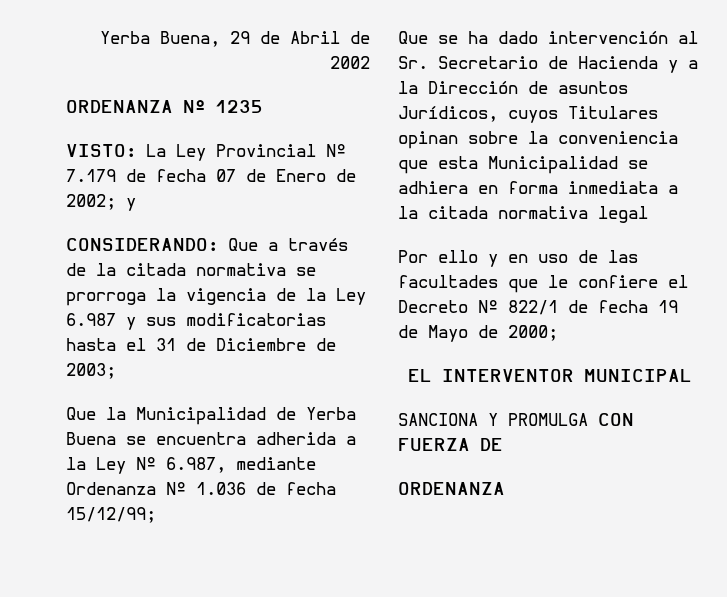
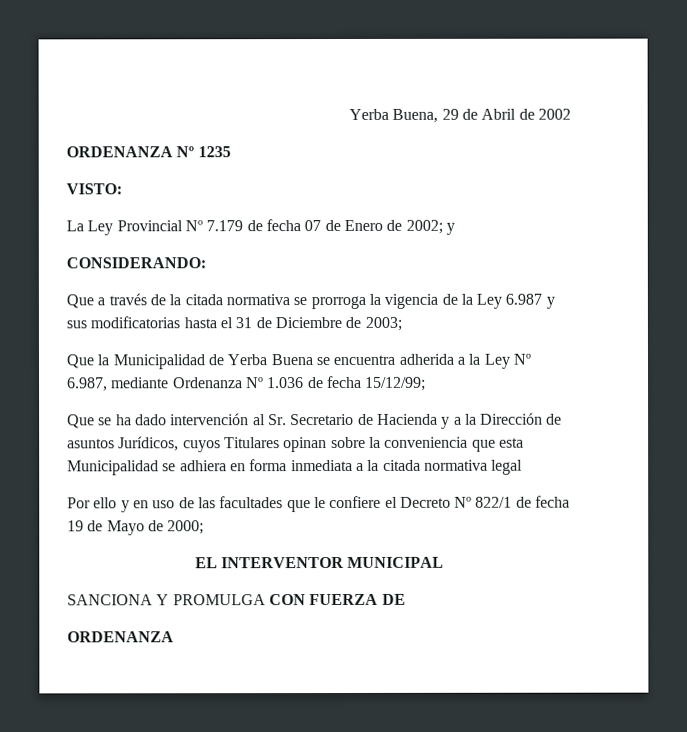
- VISTO: La Ley Provincial Nº 7.179 de fecha 07 de Enero de 2002; y
+ VISTO:
+ La Ley Provincial Nº 7.179 de fecha 07 de Enero de 2002; y
- CONSIDERANDO: Que a través de la citada normativa se prorroga la vigencia de la Ley 6.987 y sus modificatorias hasta el 31 de Diciembre de 2003;
+ CONSIDERANDO:
+ Que a través de la citada normativa se prorroga la vigencia de la Ley 6.987 y sus modificatorias hasta el 31 de Diciembre de 2003;

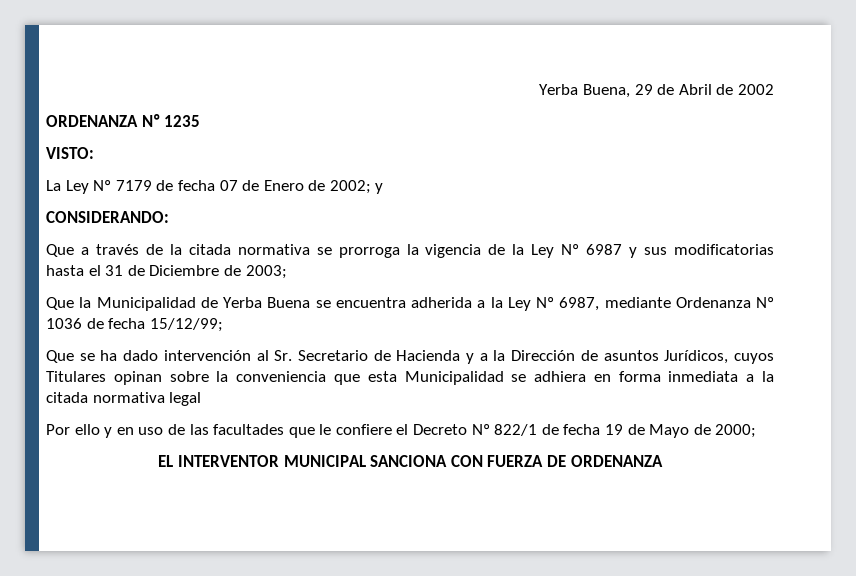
- La Ley Provincial Nº 7.179 de fecha 07 de Enero de 2002; y
+ La Ley Nº 7179 de fecha 07 de Enero de 2002; y
- Que a través de la citada normativa se prorroga la vigencia de la Ley 6.987 y sus modificatorias hasta el 31 de Diciembre de 2003;
+ Que a través de la citada normativa se prorroga la vigencia de la Ley Nº 6987 y sus modificatorias hasta el 31 de Diciembre de 2003;
- Que la Municipalidad de Yerba Buena se encuentra adherida a la Ley Nº 6.987, mediante Ordenanza Nº 1.036 de fecha 15/12/99;
+ Que la Municipalidad de Yerba Buena se encuentra adherida a la Ley Nº 6987, mediante Ordenanza Nº 1036 de fecha 15/12/99;
- EL INTERVENTOR MUNICIPAL
- SANCIONA Y PROMULGA CON FUERZA DE
- ORDENANZA
+ EL INTERVENTOR MUNICIPAL SANCIONA CON FUERZA DE ORDENANZA

